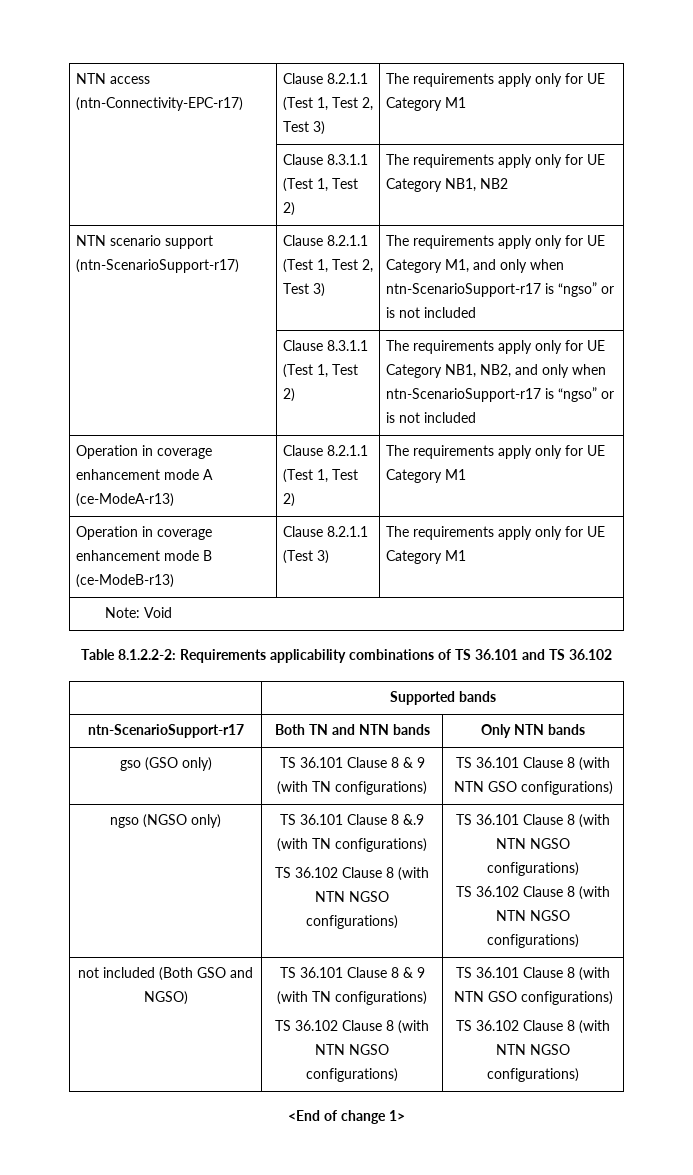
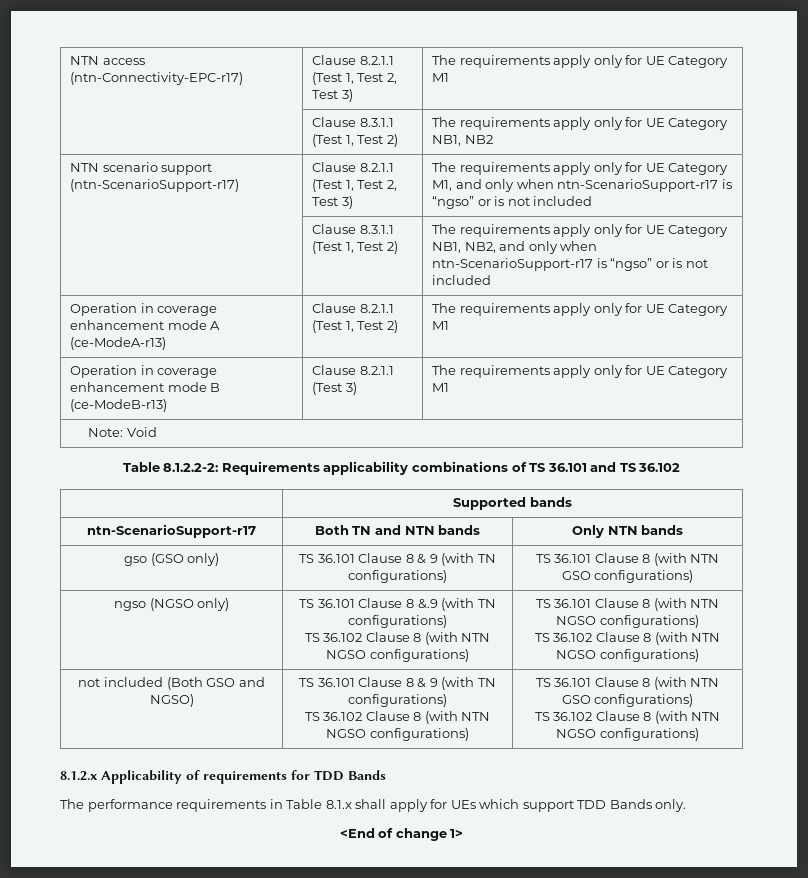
+ 8.1.2.x Applicability of requirements for TDD Bands
+ The performance requirements in Table 8.1.x shall apply for UEs which support TDD Bands only.

